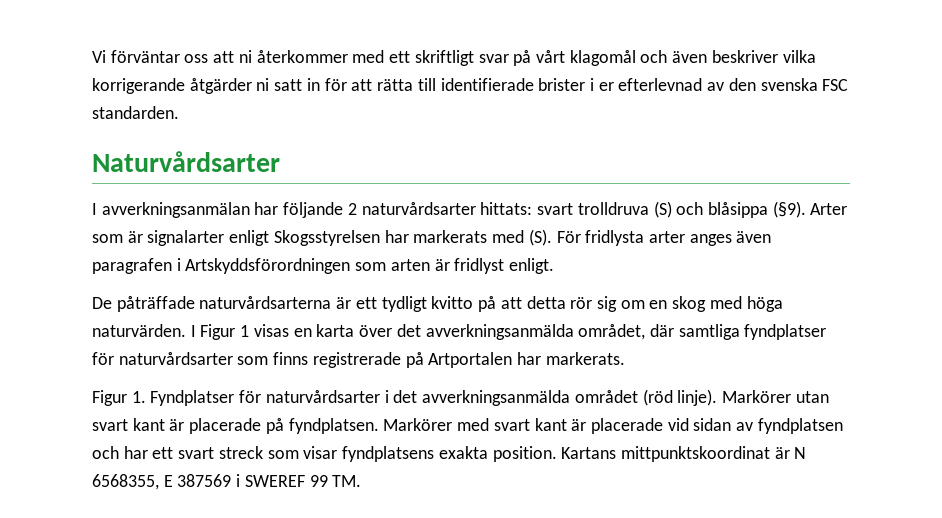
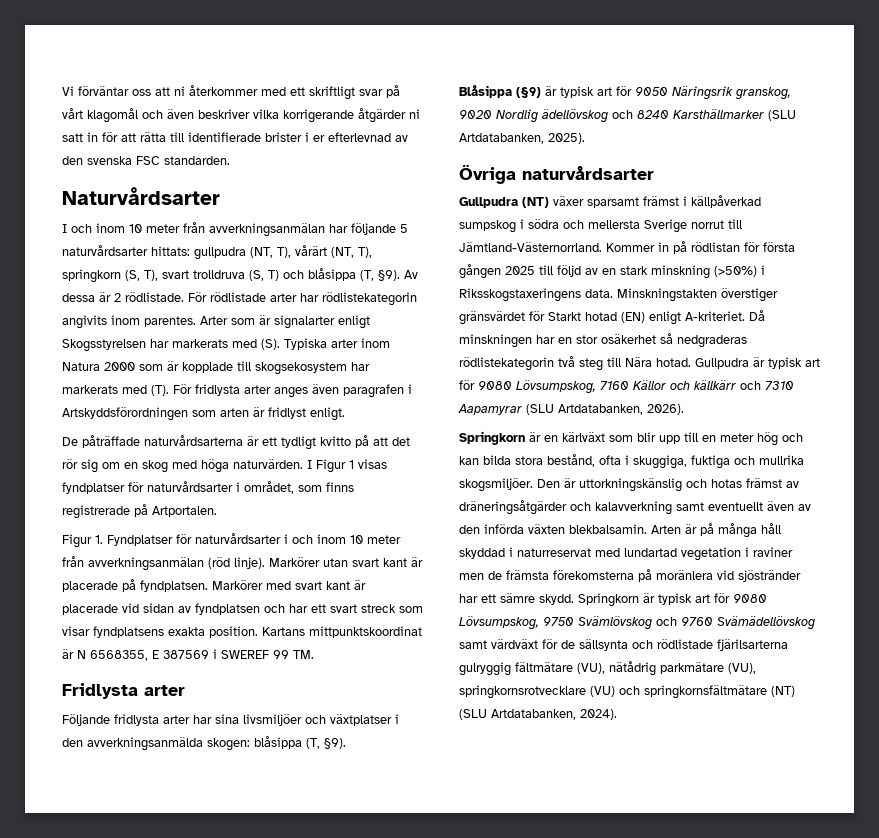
- I avverkningsanmälan har följande 2 naturvårdsarter hittats: svart trolldruva (S) och blåsippa (§9).
+ I och inom 10 meter från avverkningsanmälan har följande 5 naturvårdsarter hittats: gullpudra (NT, T), vårärt (NT, T), springkorn (S, T), svart trolldruva (S, T) och blåsippa (T, §9). Av dessa är 2 rödlistade. För rödlistade arter har rödlistekategorin angivits inom parentes.
- Arter som är signalarter enligt Skogsstyrelsen har markerats med (S). För fridlysta arter anges även paragrafen i Artskyddsförordningen som arten är fridlyst enligt.
+ Arter som är signalarter enligt Skogsstyrelsen har markerats med (S). Typiska arter inom Natura 2000 som är kopplade till skogsekosystem har markerats med (T). För fridlysta arter anges även paragrafen i Artskyddsförordningen som arten är fridlyst enligt.
- De påträffade naturvårdsarterna är ett tydligt kvitto på att detta rör sig om en skog med höga naturvärden.
+ De påträffade naturvårdsarterna är ett tydligt kvitto på att det rör sig om en skog med höga naturvärden.
- I Figur 1 visas en karta över det avverkningsanmälda området, där samtliga fyndplatser för naturvårdsarter som finns registrerade på Artportalen har markerats.
+ I Figur 1 visas fyndplatser för naturvårdsarter i området, som finns registrerade på Artportalen.
- Figur 1. Fyndplatser för naturvårdsarter i det avverkningsanmälda området (röd linje).
+ Figur 1. Fyndplatser för naturvårdsarter i och inom 10 meter från avverkningsanmälan (röd linje).
+ Fridlysta arter
+ Följande fridlysta arter har sina livsmiljöer och växtplatser i den avverkningsanmälda skogen: blåsippa (T, §9).
+ Blåsippa (§9) är typisk art för 9050 Näringsrik granskog, 9020 Nordlig ädellövskog och 8240 Karsthällmarker (SLU Artdatabanken, 2025).
+ Övriga naturvårdsarter
+ Gullpudra (NT) växer sparsamt främst i källpåverkad sumpskog i södra och mellersta Sverige norrut till Jämtland-Västernorrland. Kommer in på rödlistan för första gången 2025 till följd av en stark minskning (>50%) i Riksskogstaxeringens data. Minskningstakten överstiger gränsvärdet för Starkt hotad (EN) enligt A-kriteriet. Då minskningen har en stor osäkerhet så nedgraderas rödlistekategorin två steg till Nära hotad. Gullpudra är typisk art för 9080 Lövsumpskog, 7160 Källor och källkärr och 7310 Aapamyrar (SLU Artdatabanken, 2026).
+ Springkorn är en kärlväxt som blir upp till en meter hög och kan bilda stora bestånd, ofta i skuggiga, fuktiga och mullrika skogsmiljöer. Den är uttorkningskänslig och hotas främst av dräneringsåtgärder och kalavverkning samt eventuellt även av den införda växten blekbalsamin. Arten är på många håll skyddad i naturreservat med lundartad vegetation i raviner men de främsta förekomsterna på moränlera vid sjöstränder har ett sämre skydd. Springkorn är typisk art för 9080 Lövsumpskog, 9750 Svämlövskog och 9760 Svämädellövskog samt värdväxt för de sällsynta och rödlistade fjärilsarterna gulryggig fältmätare (VU), nätådrig parkmätare (VU), springkornsrotvecklare (VU) och springkornsfältmätare (NT) (SLU Artdatabanken, 2024).

